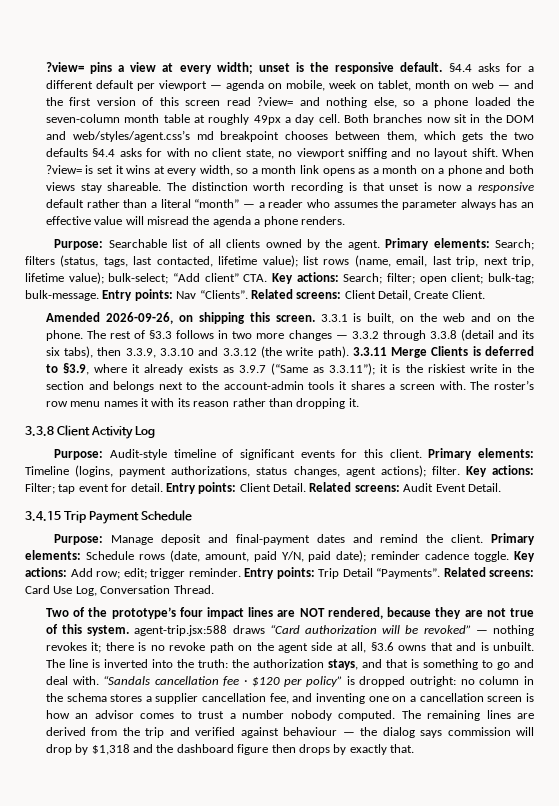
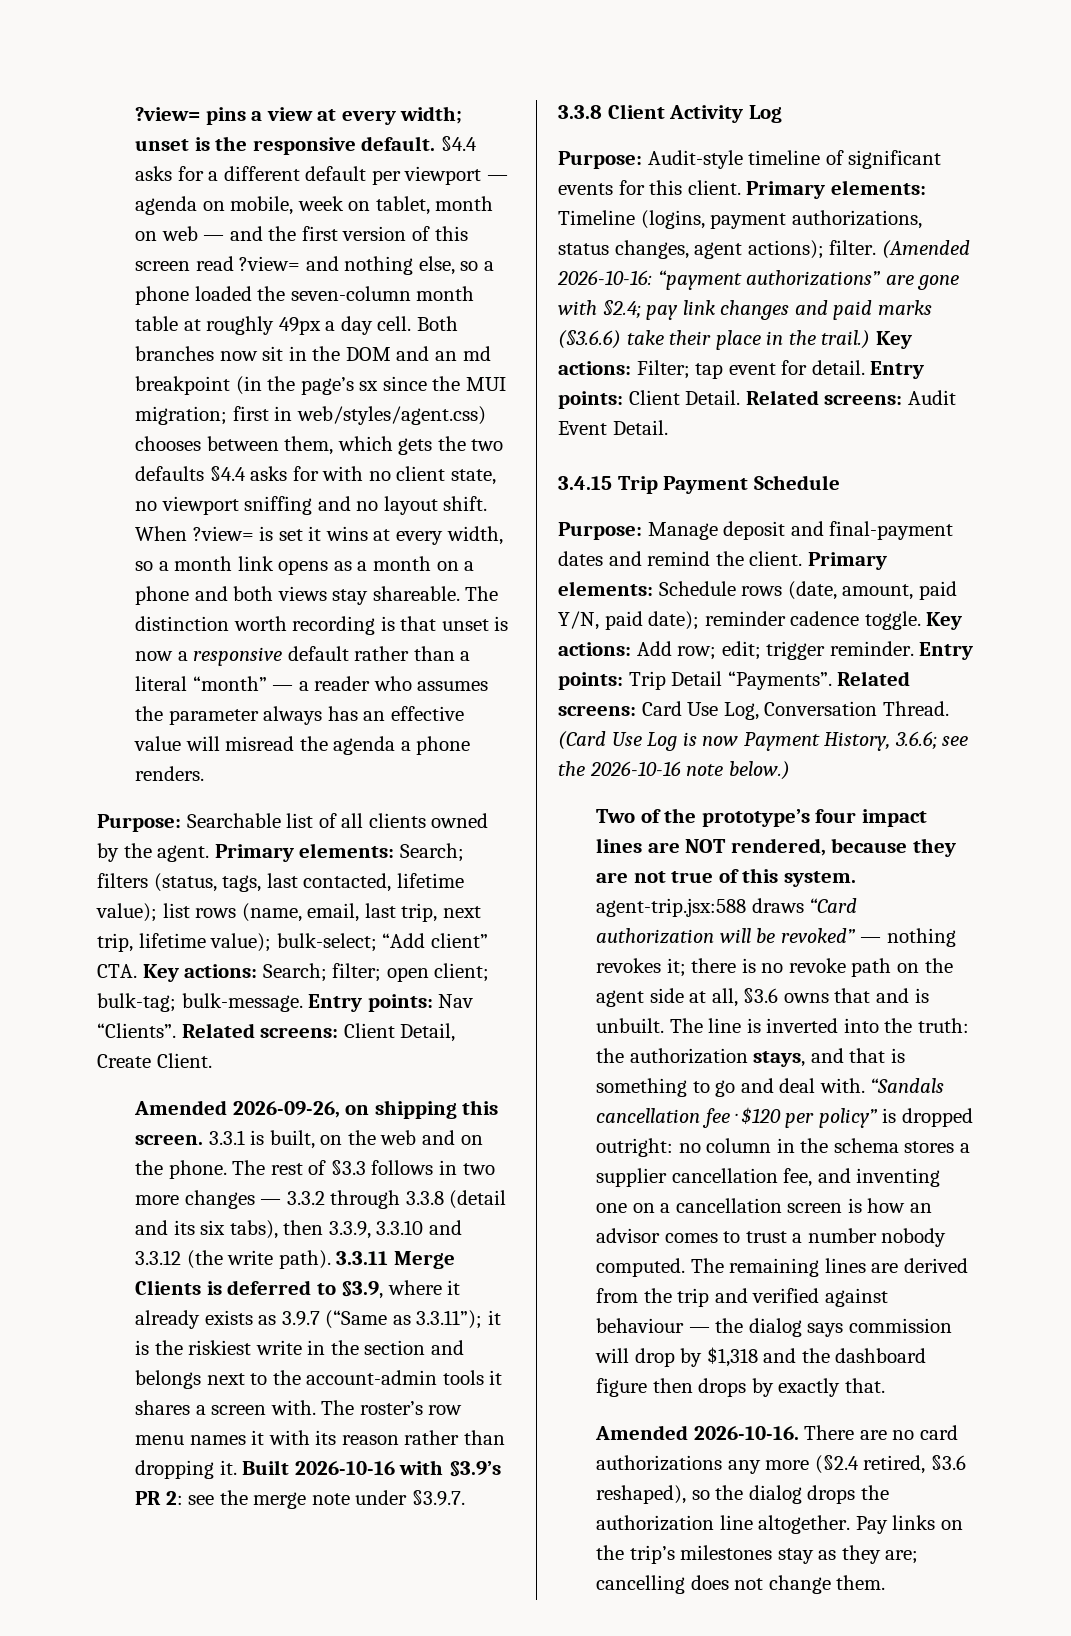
- Both branches now sit in the DOM and web/styles/agent.css’s md breakpoint chooses between them, which gets the two defaults §4.4 asks for with no client state, no viewport sniffing and no layout shift.
+ Both branches now sit in the DOM and an md breakpoint (in the page’s sx since the MUI migration; first in web/styles/agent.css) chooses between them, which gets the two defaults §4.4 asks for with no client state, no viewport sniffing and no layout shift.
+ Built 2026-10-16 with §3.9’s PR 2: see the merge note under §3.9.7.
+ (Amended 2026-10-16: “payment authorizations” are gone with §2.4; pay link changes and paid marks (§3.6.6) take their place in the trail.)
+ (Card Use Log is now Payment History, 3.6.6; see the 2026-10-16 note below.)
+ Amended 2026-10-16. There are no card authorizations any more (§2.4 retired, §3.6 reshaped), so the dialog drops the authorization line altogether. Pay links on the trip’s milestones stay as they are; cancelling does not change them.

